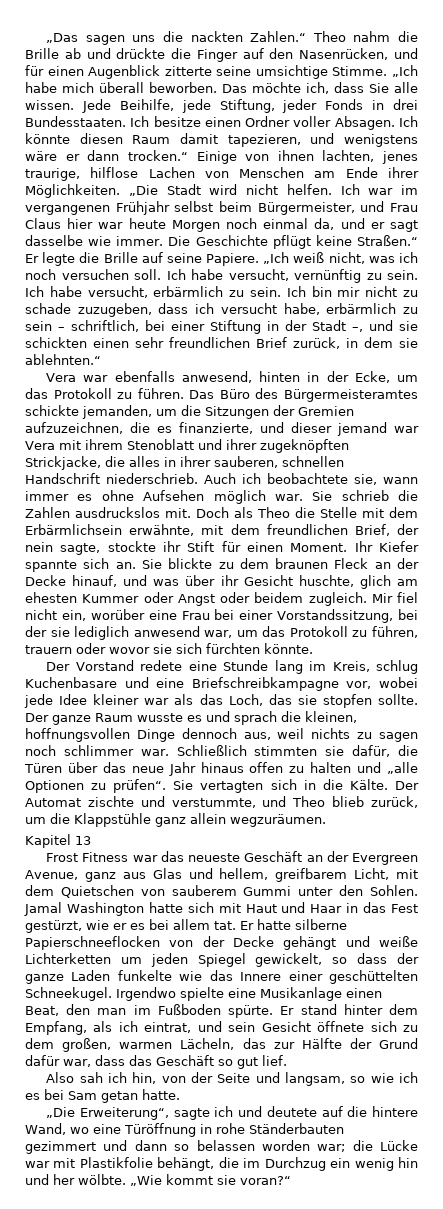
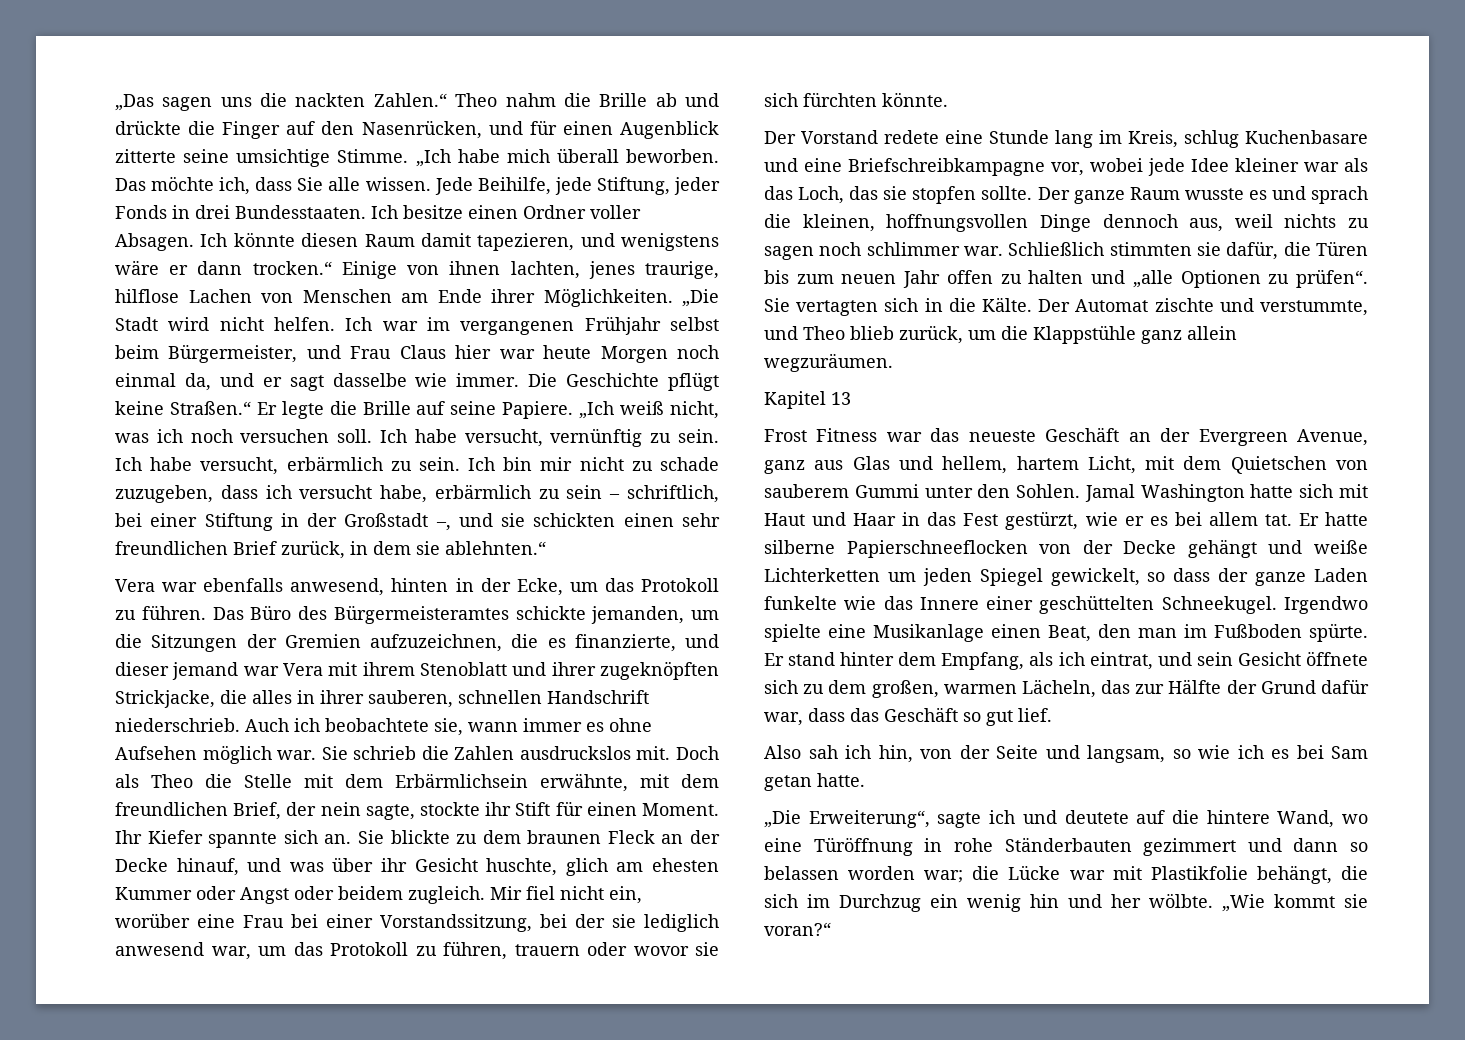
- Ich bin mir nicht zu schade zuzugeben, dass ich versucht habe, erbärmlich zu sein – schriftlich, bei einer Stiftung in der Stadt –, und sie schickten einen sehr freundlichen Brief zurück, in dem sie ablehnten.“
+ Ich bin mir nicht zu schade zuzugeben, dass ich versucht habe, erbärmlich zu sein – schriftlich, bei einer Stiftung in der Großstadt –, und sie schickten einen sehr freundlichen Brief zurück, in dem sie ablehnten.“
- Schließlich stimmten sie dafür, die Türen über das neue Jahr hinaus offen zu halten und „alle Optionen zu prüfen“.
+ Schließlich stimmten sie dafür, die Türen bis zum neuen Jahr offen zu halten und „alle Optionen zu prüfen“.
- Frost Fitness war das neueste Geschäft an der Evergreen Avenue, ganz aus Glas und hellem, greifbarem Licht, mit dem Quietschen von sauberem Gummi unter den Sohlen.
+ Frost Fitness war das neueste Geschäft an der Evergreen Avenue, ganz aus Glas und hellem, hartem Licht, mit dem Quietschen von sauberem Gummi unter den Sohlen.
- „Die Erweiterung“, sagte ich und deutete auf die hintere Wand, wo eine Türöffnung in rohe Ständerbauten gezimmert und dann so belassen worden war; die Lücke war mit Plastikfolie behängt, die im Durchzug ein wenig hin und her wölbte.
+ „Die Erweiterung“, sagte ich und deutete auf die hintere Wand, wo eine Türöffnung in rohe Ständerbauten gezimmert und dann so belassen worden war; die Lücke war mit Plastikfolie behängt, die sich im Durchzug ein wenig hin und her wölbte.

